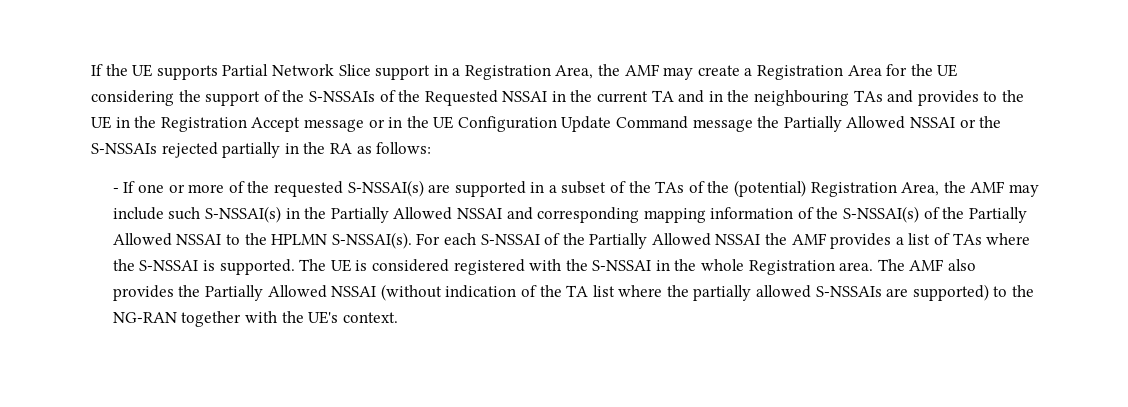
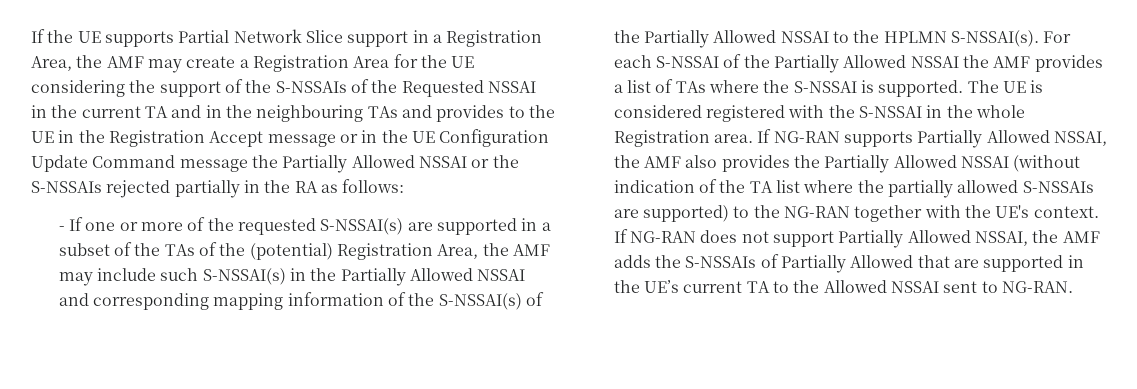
- The AMF also provides the Partially Allowed NSSAI (without indication of the TA list where the partially allowed S-NSSAIs are supported) to the NG-RAN together with the UE's context.
+ If NG-RAN supports Partially Allowed NSSAI, the AMF also provides the Partially Allowed NSSAI (without indication of the TA list where the partially allowed S-NSSAIs are supported) to the NG-RAN together with the UE's context.
+ If NG-RAN does not support Partially Allowed NSSAI, the AMF adds the S-NSSAIs of Partially Allowed that are supported in the UE’s current TA to the Allowed NSSAI sent to NG-RAN.

